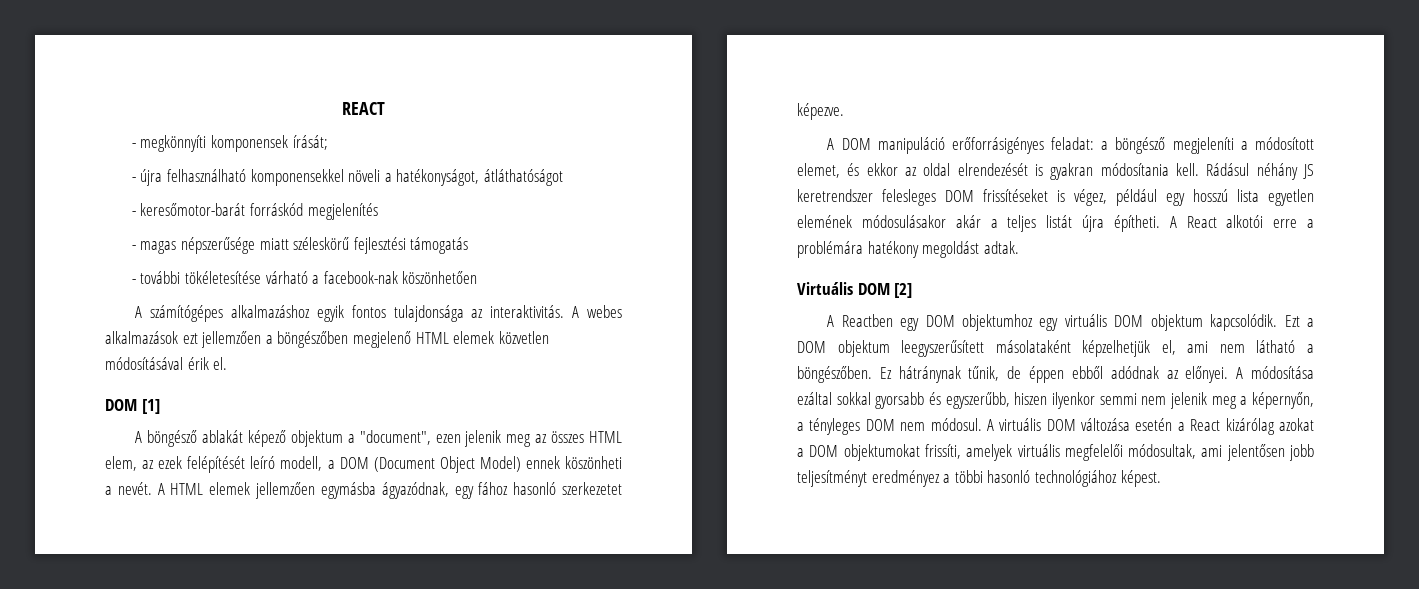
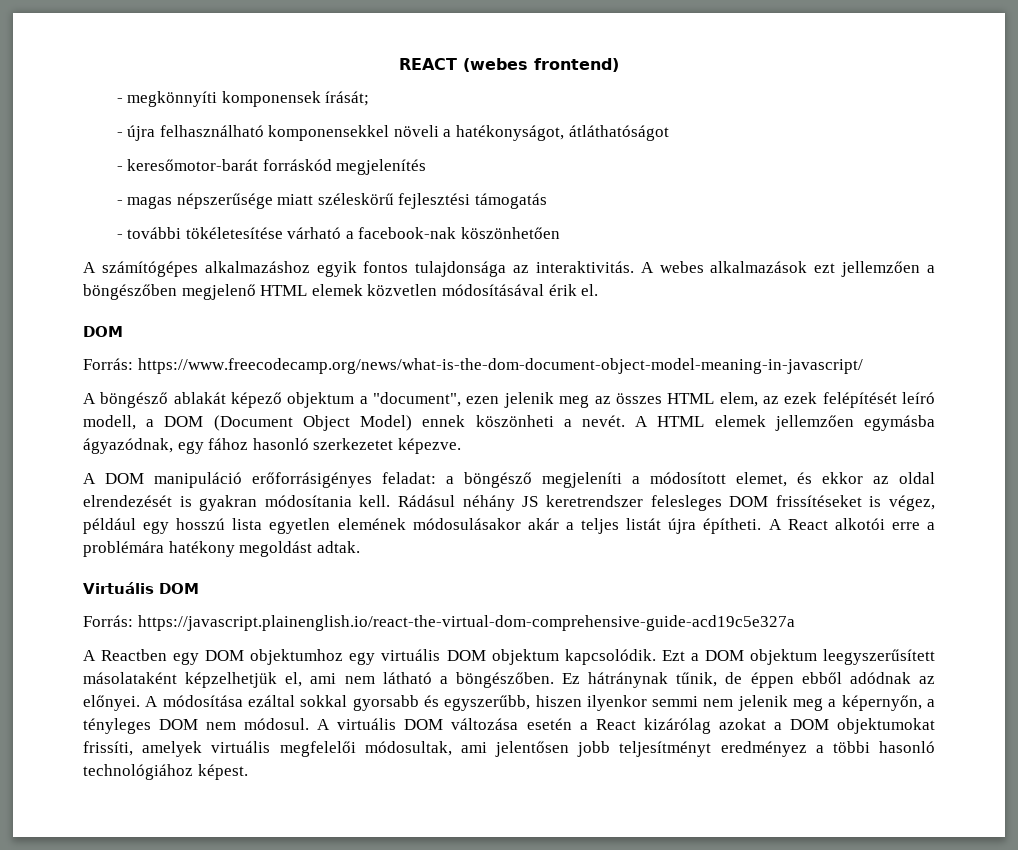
- REACT
+ REACT (webes frontend)
  A webes alkalmazások ezt jellemzően a böngészőben megjelenő HTML elemek közvetlen módosításával érik el.
- DOM [1]
+ DOM
+ Forrás: https://www.freecodecamp.org/news/what-is-the-dom-document-object-model-meaning-in-javascript/
- Virtuális DOM [2]
+ Virtuális DOM
+ Forrás: https://javascript.plainenglish.io/react-the-virtual-dom-comprehensive-guide-acd19c5e327a

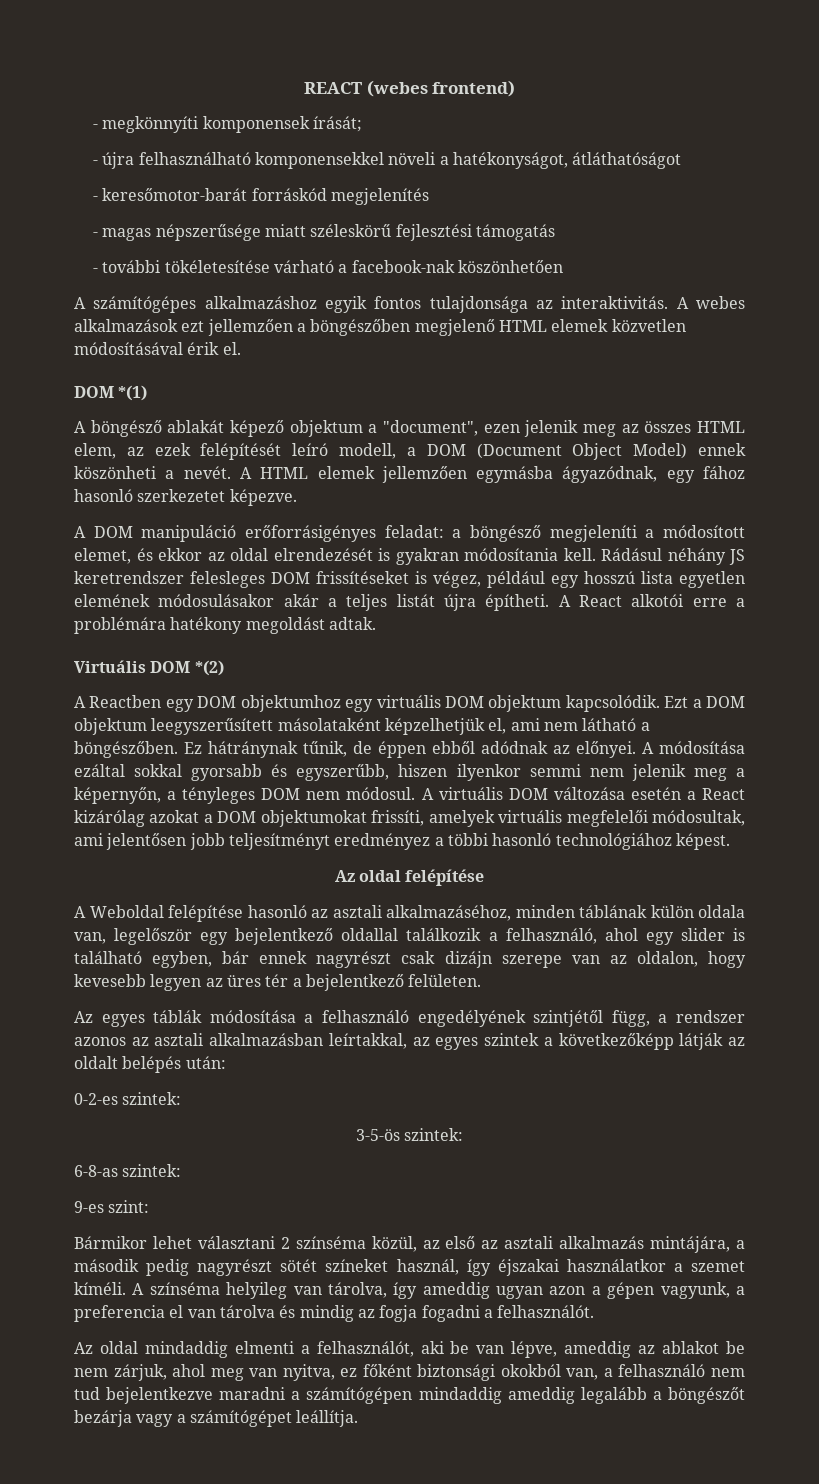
  A webes alkalmazások ezt jellemzően a böngészőben megjelenő HTML elemek közvetlen módosításával érik el.
- DOM
- Forrás: https://www.freecodecamp.org/news/what-is-the-dom-document-object-model-meaning-in-javascript/
+ DOM *(1)
- Virtuális DOM
- Forrás: https://javascript.plainenglish.io/react-the-virtual-dom-comprehensive-guide-acd19c5e327a
+ Virtuális DOM *(2)
+ Az oldal felépítése
+ A Weboldal felépítése hasonló az asztali alkalmazáséhoz, minden táblának külön oldala van, legelőször egy bejelentkező oldallal találkozik a felhasználó, ahol egy slider is található egyben, bár ennek nagyrészt csak dizájn szerepe van az oldalon, hogy kevesebb legyen az üres tér a bejelentkező felületen.
+ Az egyes táblák módosítása a felhasználó engedélyének szintjétől függ, a rendszer azonos az asztali alkalmazásban leírtakkal, az egyes szintek a következőképp látják az oldalt belépés után:
+ 0-2-es szintek:
+ 3-5-ös szintek:
+ 6-8-as szintek:
+ 9-es szint:
+ Bármikor lehet választani 2 színséma közül, az első az asztali alkalmazás mintájára, a második pedig nagyrészt sötét színeket használ, így éjszakai használatkor a szemet kíméli. A színséma helyileg van tárolva, így ameddig ugyan azon a gépen vagyunk, a preferencia el van tárolva és mindig az fogja fogadni a felhasználót.
+ Az oldal mindaddig elmenti a felhasználót, aki be van lépve, ameddig az ablakot be nem zárjuk, ahol meg van nyitva, ez főként biztonsági okokból van, a felhasználó nem tud bejelentkezve maradni a számítógépen mindaddig ameddig legalább a böngészőt bezárja vagy a számítógépet leállítja.

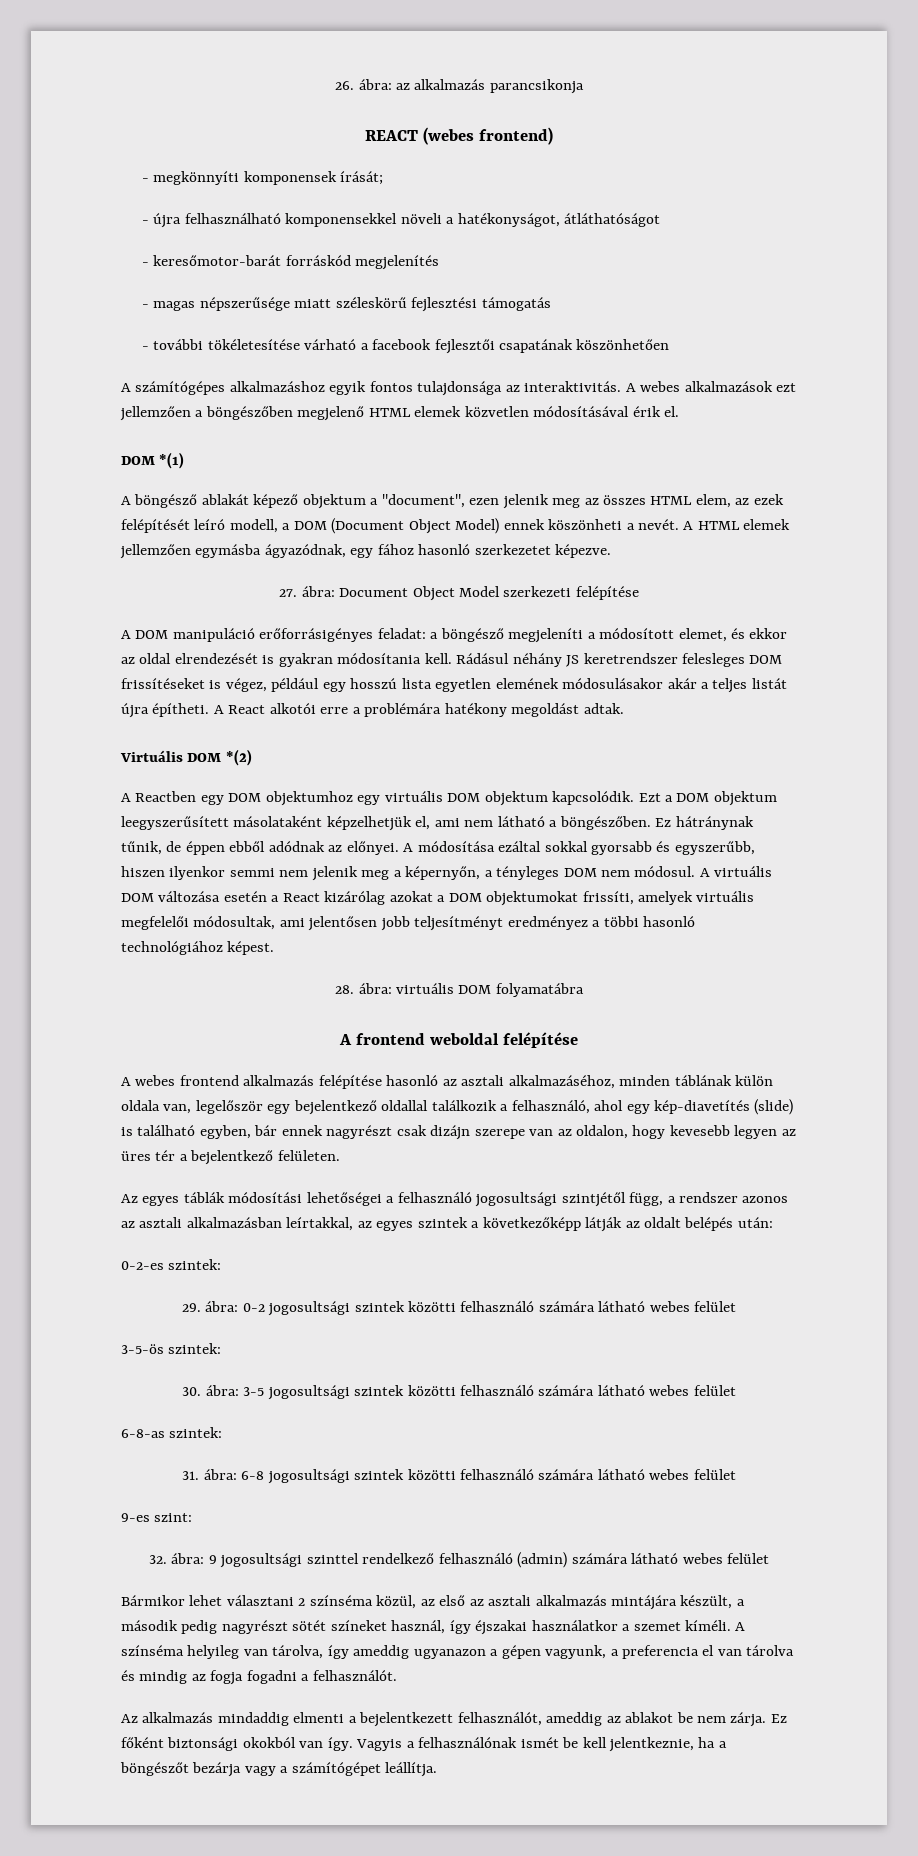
+ 26. ábra: az alkalmazás parancsikonja
- - további tökéletesítése várható a facebook-nak köszönhetően
+ - további tökéletesítése várható a facebook fejlesztői csapatának köszönhetően
+ 27. ábra: Document Object Model szerkezeti felépítése
- Az oldal felépítése
- A Weboldal felépítése hasonló az asztali alkalmazáséhoz, minden táblának külön oldala van, legelőször egy bejelentkező oldallal találkozik a felhasználó, ahol egy slider is található egyben, bár ennek nagyrészt csak dizájn szerepe van az oldalon, hogy kevesebb legyen az üres tér a bejelentkező felületen.
+ 28. ábra: virtuális DOM folyamatábra
+ A frontend weboldal felépítése
+ A webes frontend alkalmazás felépítése hasonló az asztali alkalmazáséhoz, minden táblának külön oldala van, legelőször egy bejelentkező oldallal találkozik a felhasználó, ahol egy kép-diavetítés (slide) is található egyben, bár ennek nagyrészt csak dizájn szerepe van az oldalon, hogy kevesebb legyen az üres tér a bejelentkező felületen.
- Az egyes táblák módosítása a felhasználó engedélyének szintjétől függ, a rendszer azonos az asztali alkalmazásban leírtakkal, az egyes szintek a következőképp látják az oldalt belépés után:
+ Az egyes táblák módosítási lehetőségei a felhasználó jogosultsági szintjétől függ, a rendszer azonos az asztali alkalmazásban leírtakkal, az egyes szintek a következőképp látják az oldalt belépés után:
+ 29. ábra: 0-2 jogosultsági szintek közötti felhasználó számára látható webes felület
  3-5-ös szintek:
+ 30. ábra: 3-5 jogosultsági szintek közötti felhasználó számára látható webes felület
  6-8-as szintek:
+ 31. ábra: 6-8 jogosultsági szintek közötti felhasználó számára látható webes felület
  9-es szint:
+ 32. ábra: 9 jogosultsági szinttel rendelkező felhasználó (admin) számára látható webes felület
- Bármikor lehet választani 2 színséma közül, az első az asztali alkalmazás mintájára, a második pedig nagyrészt sötét színeket használ, így éjszakai használatkor a szemet kíméli.
+ Bármikor lehet választani 2 színséma közül, az első az asztali alkalmazás mintájára készült, a második pedig nagyrészt sötét színeket használ, így éjszakai használatkor a szemet kíméli.
- A színséma helyileg van tárolva, így ameddig ugyan azon a gépen vagyunk, a preferencia el van tárolva és mindig az fogja fogadni a felhasználót.
+ A színséma helyileg van tárolva, így ameddig ugyanazon a gépen vagyunk, a preferencia el van tárolva és mindig az fogja fogadni a felhasználót.
- Az oldal mindaddig elmenti a felhasználót, aki be van lépve, ameddig az ablakot be nem zárjuk, ahol meg van nyitva, ez főként biztonsági okokból van, a felhasználó nem tud bejelentkezve maradni a számítógépen mindaddig ameddig legalább a böngészőt bezárja vagy a számítógépet leállítja.
+ Az alkalmazás mindaddig elmenti a bejelentkezett felhasználót, ameddig az ablakot be nem zárja. Ez főként biztonsági okokból van így. Vagyis a felhasználónak ismét be kell jelentkeznie, ha a böngészőt bezárja vagy a számítógépet leállítja.

